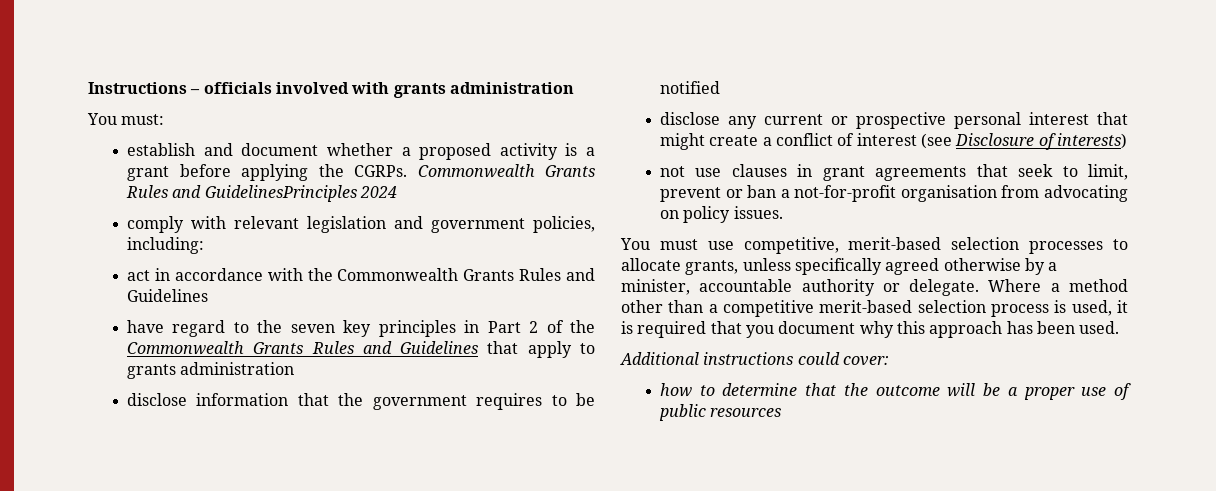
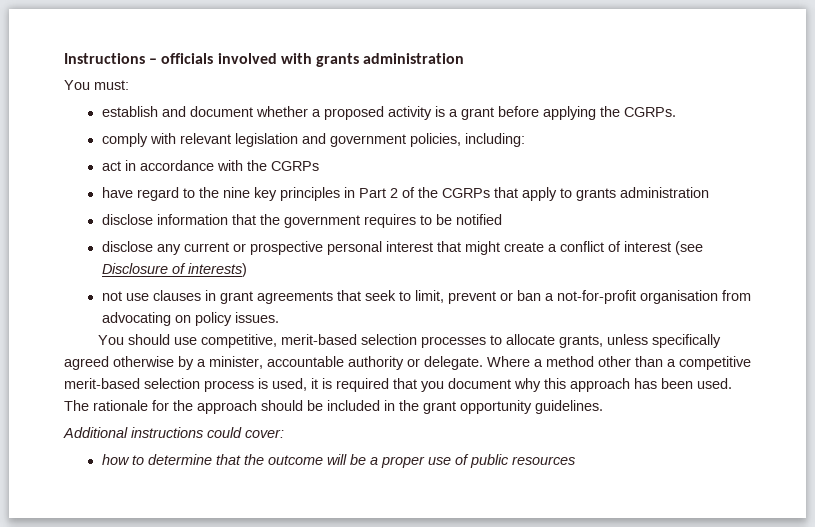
- Commonwealth Grants Rules and GuidelinesPrinciples 2024
- act in accordance with the Commonwealth Grants Rules and Guidelines
+ act in accordance with the CGRPs
- have regard to the seven key principles in Part 2 of the Commonwealth Grants Rules and Guidelines that apply to grants administration
+ have regard to the nine key principles in Part 2 of the CGRPs that apply to grants administration
- You must use competitive, merit-based selection processes to allocate grants, unless specifically agreed otherwise by a minister, accountable authority or delegate.
+ You should use competitive, merit-based selection processes to allocate grants, unless specifically agreed otherwise by a minister, accountable authority or delegate.
+ The rationale for the approach should be included in the grant opportunity guidelines.

